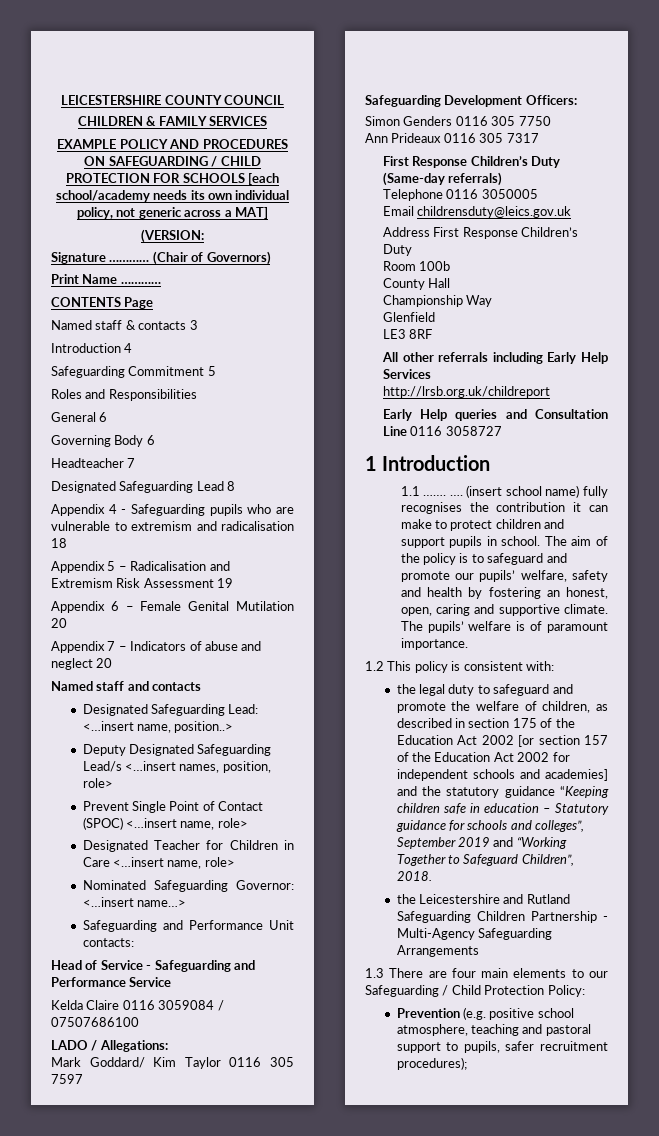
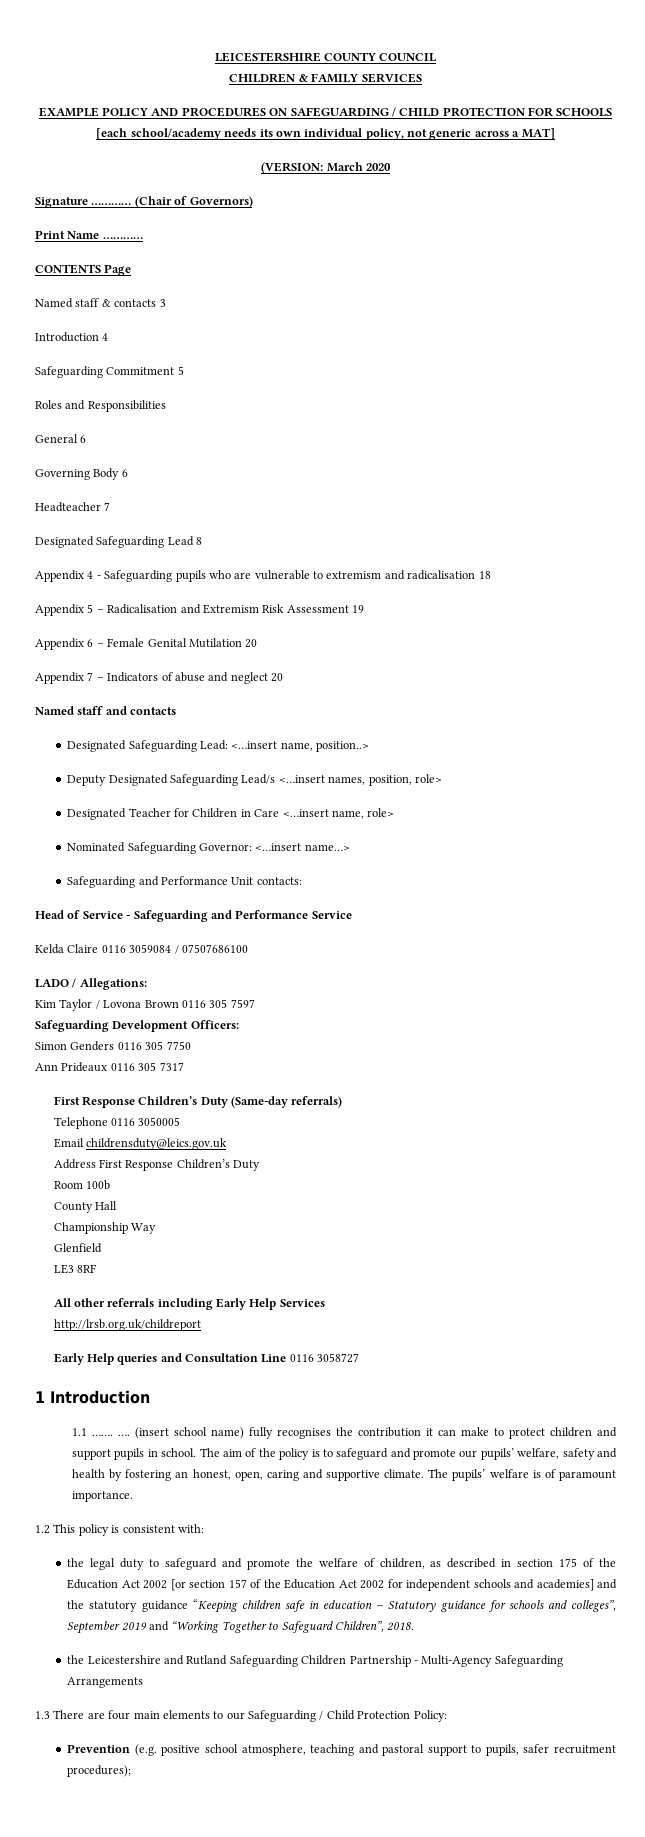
- (VERSION:
+ (VERSION: March 2020
- Prevent Single Point of Contact (SPOC) <…insert name, role>
- Mark Goddard/ Kim Taylor 0116 305 7597
+ Kim Taylor / Lovona Brown 0116 305 7597

